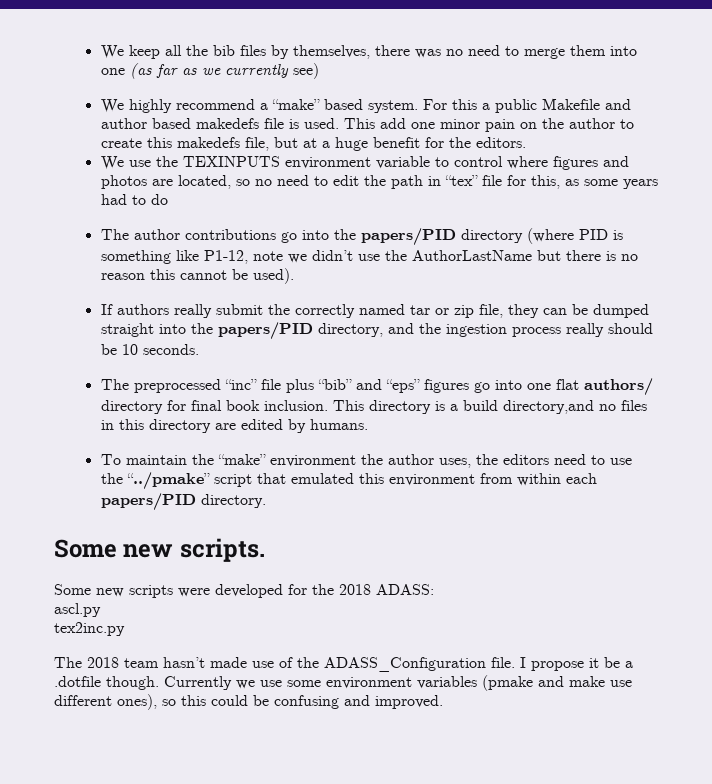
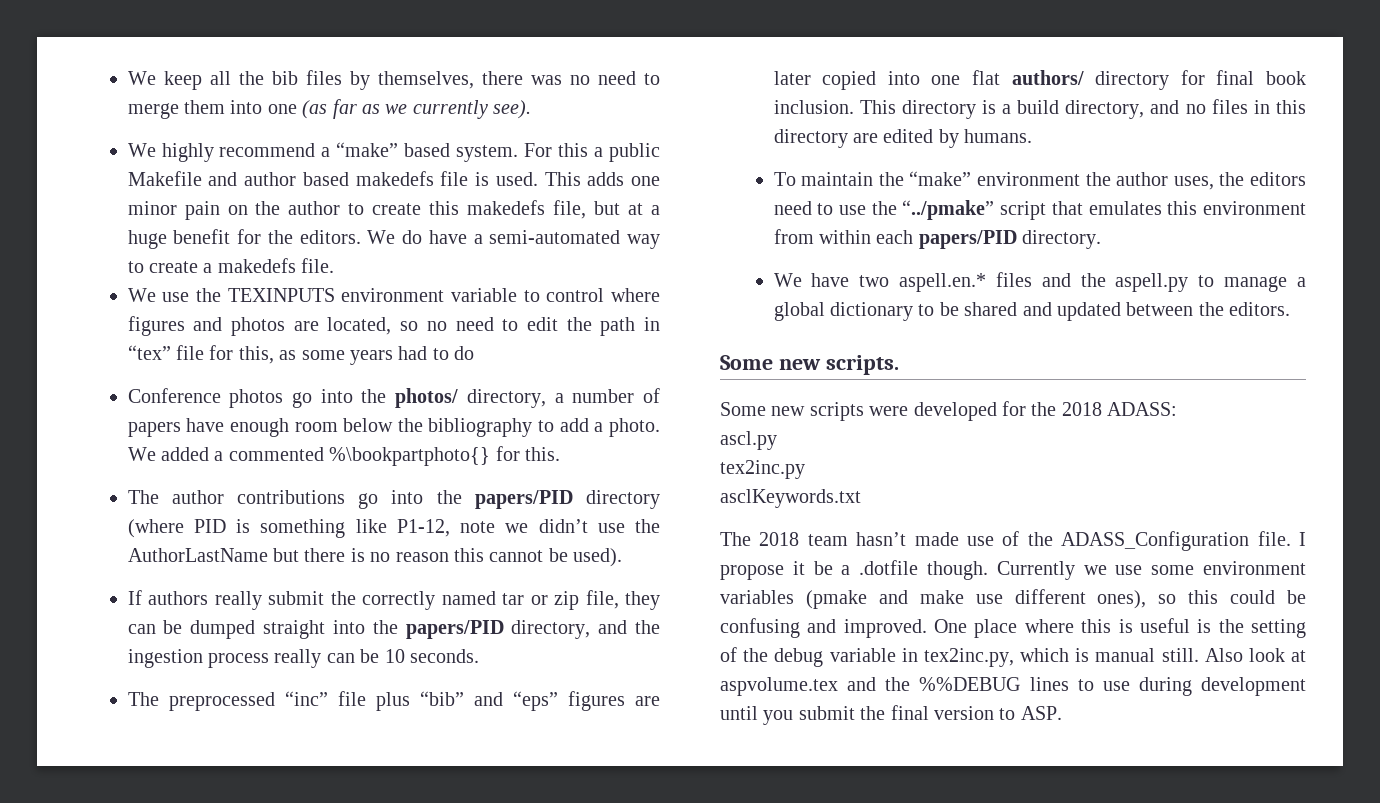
- We keep all the bib files by themselves, there was no need to merge them into one (as far as we currently see)
+ We keep all the bib files by themselves, there was no need to merge them into one (as far as we currently see).
- This add one minor pain on the author to create this makedefs file, but at a huge benefit for the editors.
+ This adds one minor pain on the author to create this makedefs file, but at a huge benefit for the editors. We do have a semi-automated way to create a makedefs file.
+ Conference photos go into the photos/ directory, a number of papers have enough room below the bibliography to add a photo. We added a commented %\bookpartphoto{} for this.
- If authors really submit the correctly named tar or zip file, they can be dumped straight into the papers/PID directory, and the ingestion process really should be 10 seconds.
+ If authors really submit the correctly named tar or zip file, they can be dumped straight into the papers/PID directory, and the ingestion process really can be 10 seconds.
- The preprocessed “inc” file plus “bib” and “eps” figures go into one flat authors/ directory for final book inclusion.
+ The preprocessed “inc” file plus “bib” and “eps” figures are later copied into one flat authors/ directory for final book inclusion.
- This directory is a build directory,and no files in this directory are edited by humans.
+ This directory is a build directory, and no files in this directory are edited by humans.
- To maintain the “make” environment the author uses, the editors need to use the “../pmake” script that emulated this environment from within each papers/PID directory.
+ To maintain the “make” environment the author uses, the editors need to use the “../pmake” script that emulates this environment from within each papers/PID directory.
+ We have two aspell.en.* files and the aspell.py to manage a global dictionary to be shared and updated between the editors.
+ asclKeywords.txt
+ One place where this is useful is the setting of the debug variable in tex2inc.py, which is manual still. Also look at aspvolume.tex and the %%DEBUG lines to use during development until you submit the final version to ASP.

